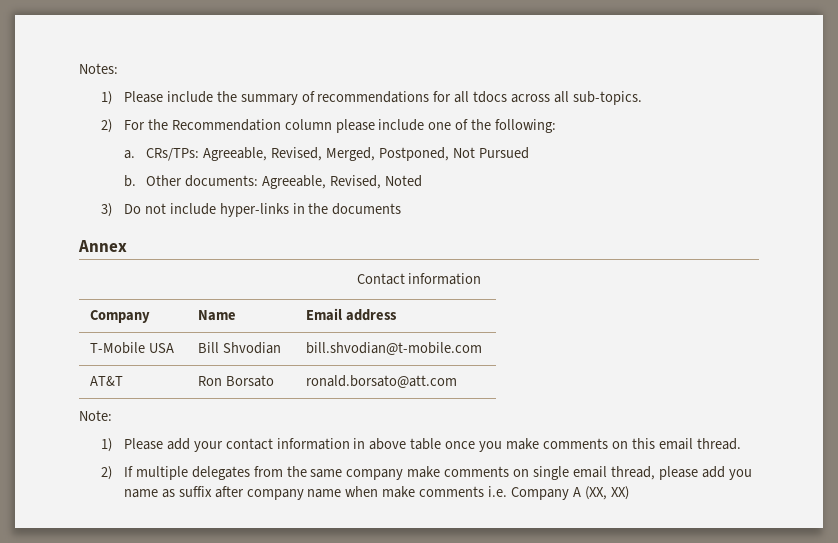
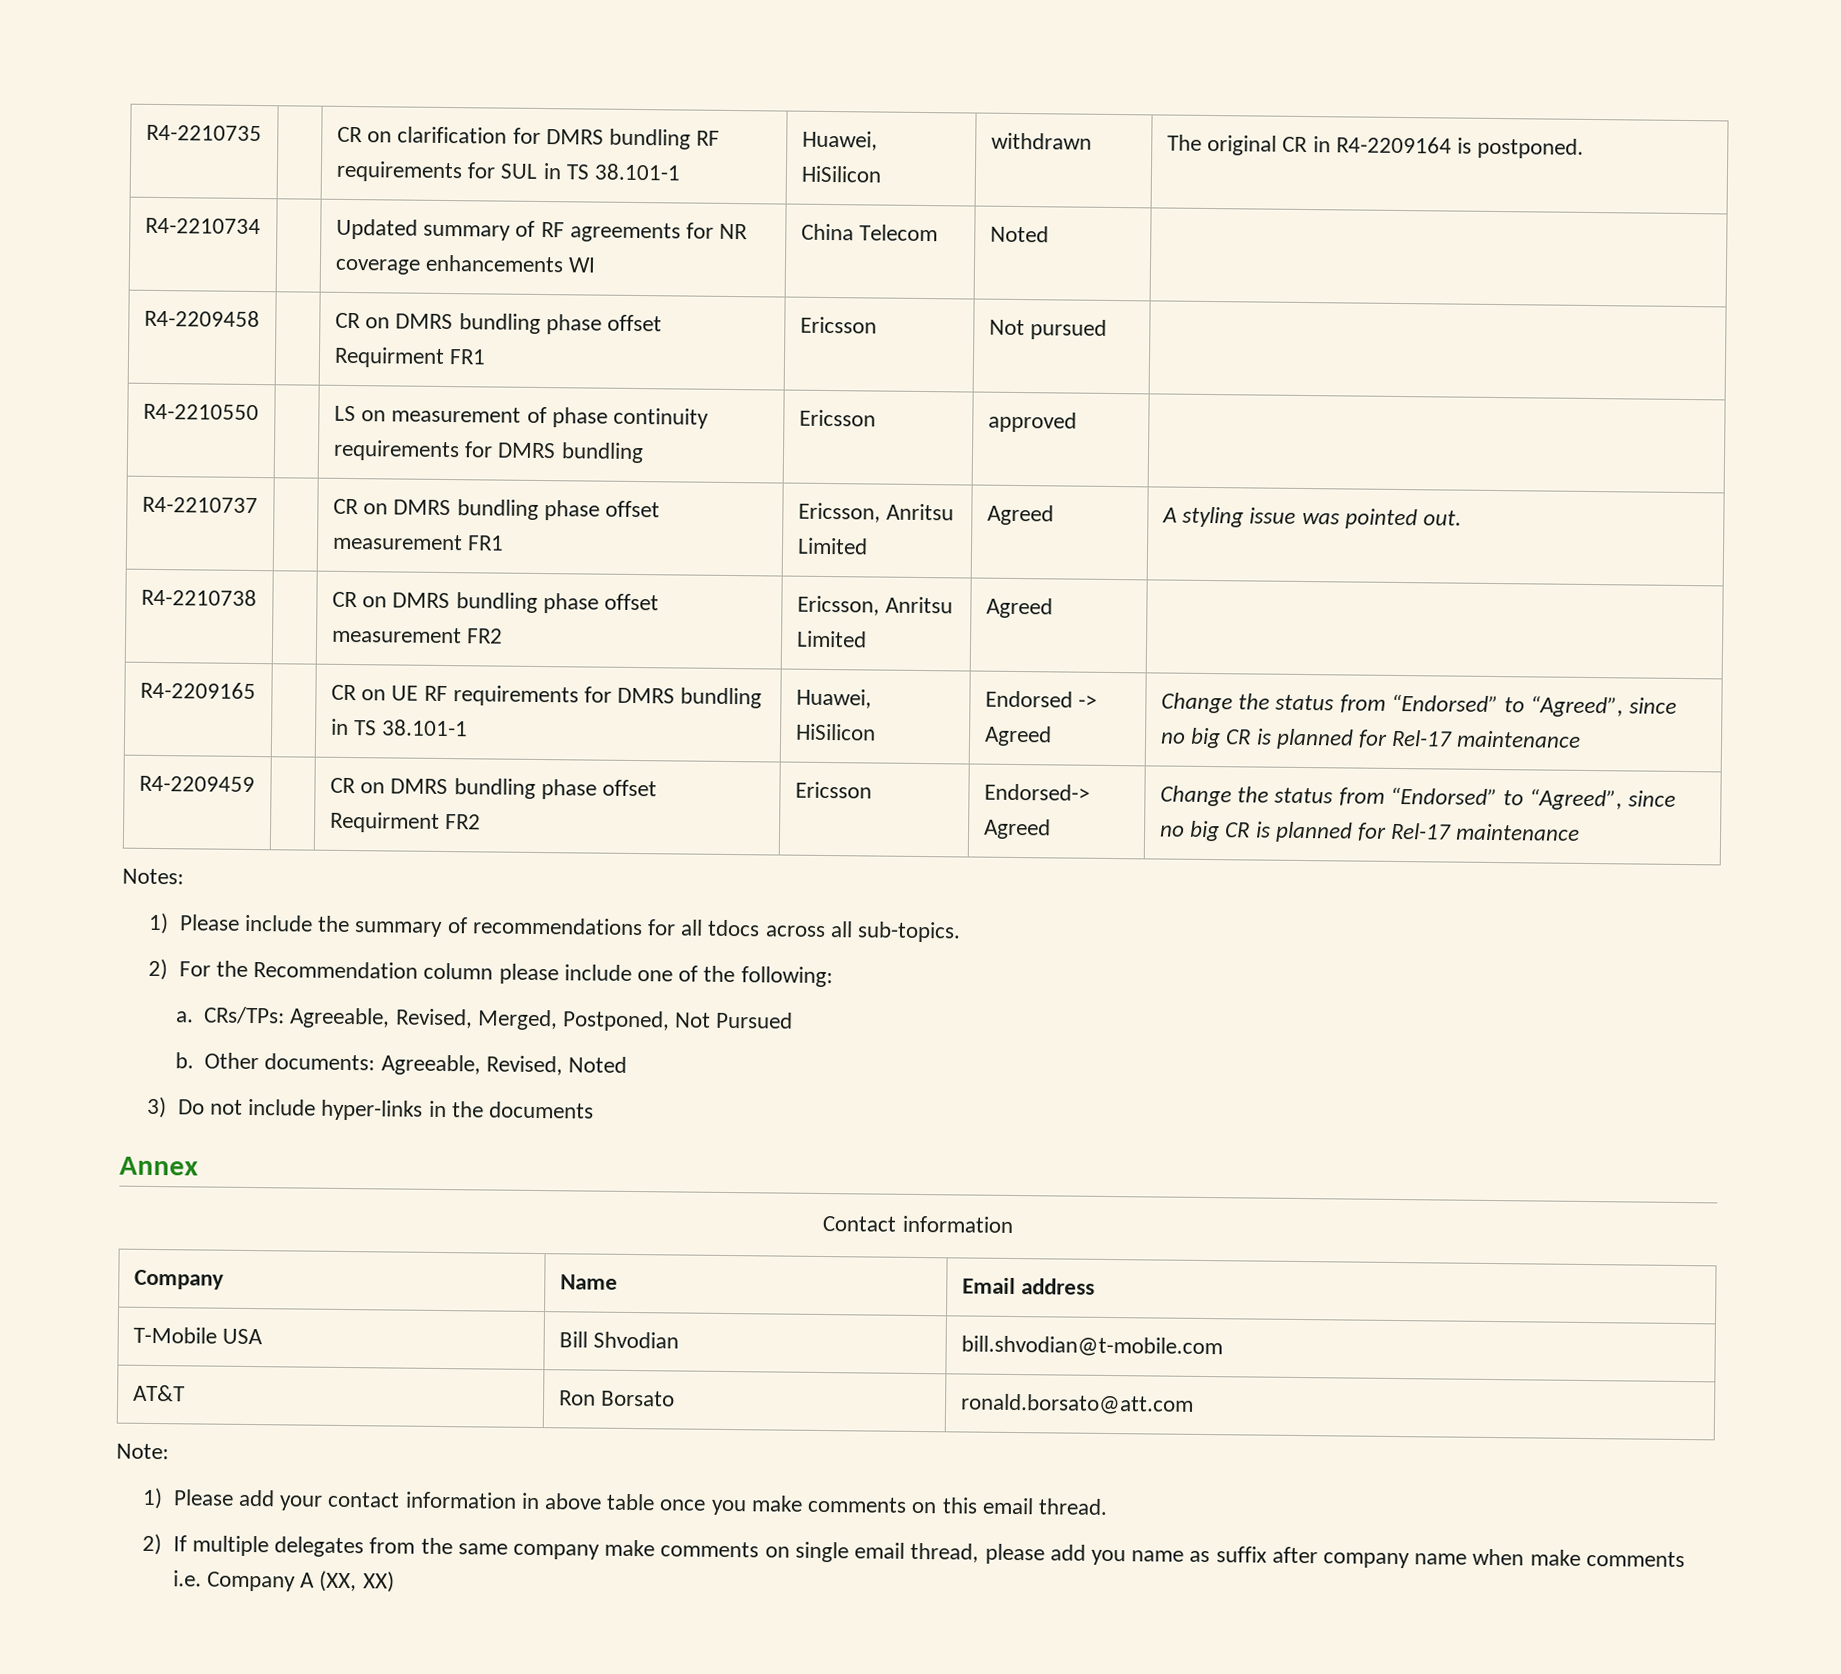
+ R4-2210735 | | CR on clarification for DMRS bundling RF requirements for SUL in TS 38.101-1 | Huawei, HiSilicon | withdrawn | The original CR in R4-2209164 is postponed.
+ R4-2210734 | | Updated summary of RF agreements for NR coverage enhancements WI | China Telecom | Noted |
+ R4-2209458 | | CR on DMRS bundling phase offset Requirment FR1 | Ericsson | Not pursued |
+ R4-2210550 | | LS on measurement of phase continuity requirements for DMRS bundling | Ericsson | approved |
+ R4-2210737 | | CR on DMRS bundling phase offset measurement FR1 | Ericsson, Anritsu Limited | Agreed | A styling issue was pointed out.
+ R4-2210738 | | CR on DMRS bundling phase offset measurement FR2 | Ericsson, Anritsu Limited | Agreed |
+ R4-2209165 | | CR on UE RF requirements for DMRS bundling in TS 38.101-1 | Huawei, HiSilicon | Endorsed -> Agreed | Change the status from “Endorsed” to “Agreed”, since no big CR is planned for Rel-17 maintenance
+ R4-2209459 | | CR on DMRS bundling phase offset Requirment FR2 | Ericsson | Endorsed-> Agreed | Change the status from “Endorsed” to “Agreed”, since no big CR is planned for Rel-17 maintenance

